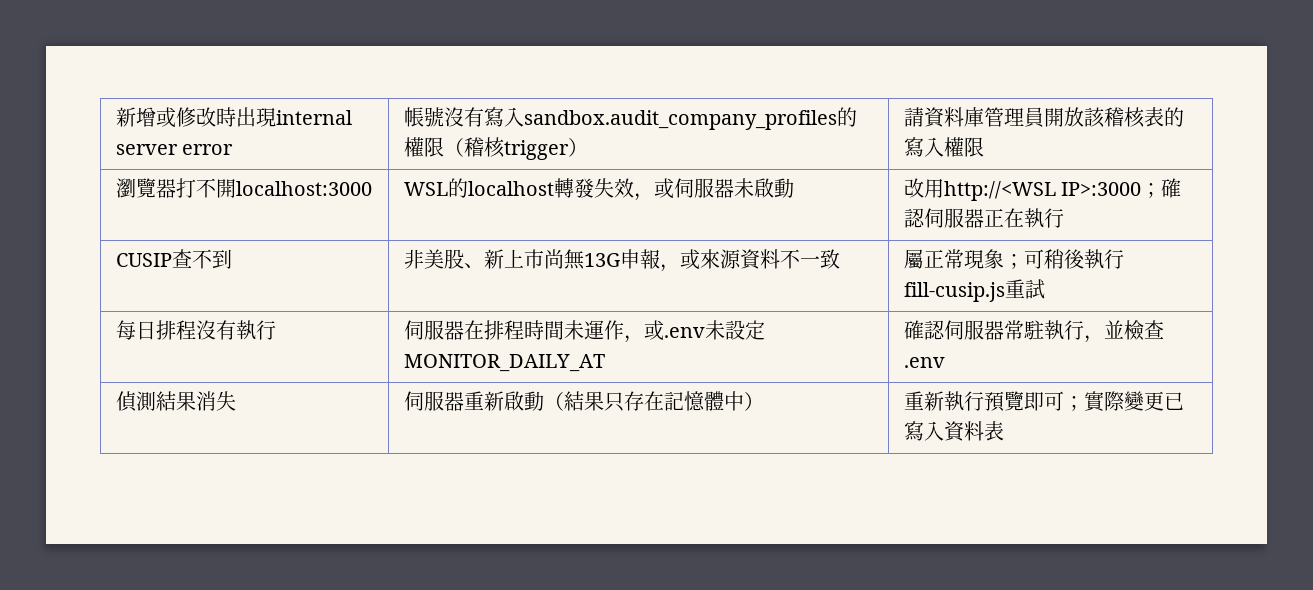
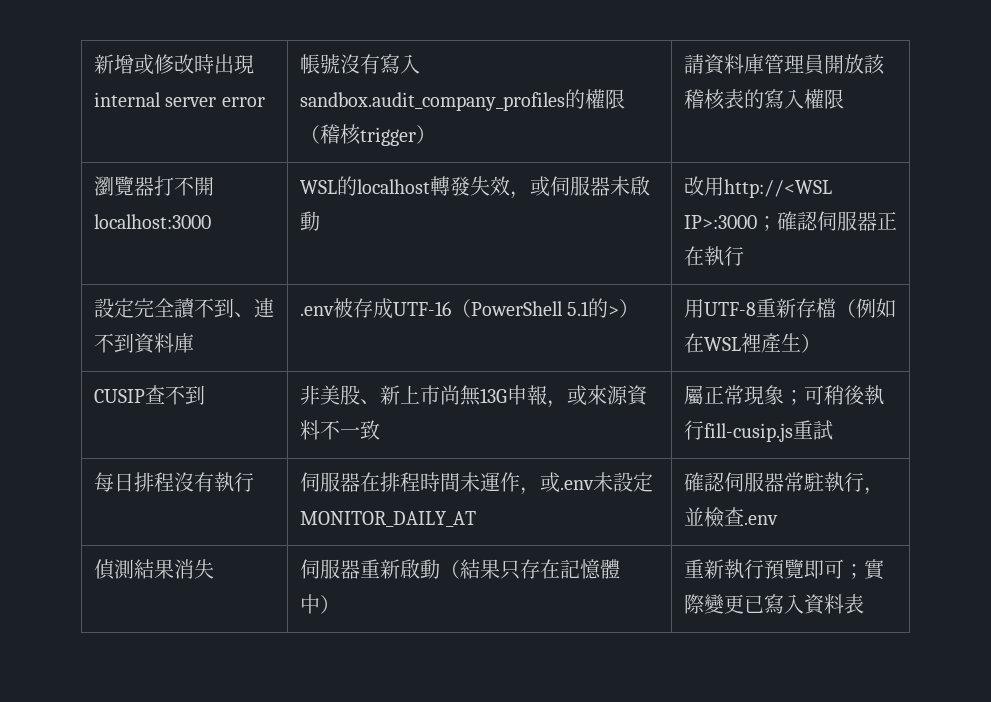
+ 設定完全讀不到、連不到資料庫 | .env被存成UTF-16（PowerShell 5.1的>） | 用UTF-8重新存檔（例如在WSL裡產生）

